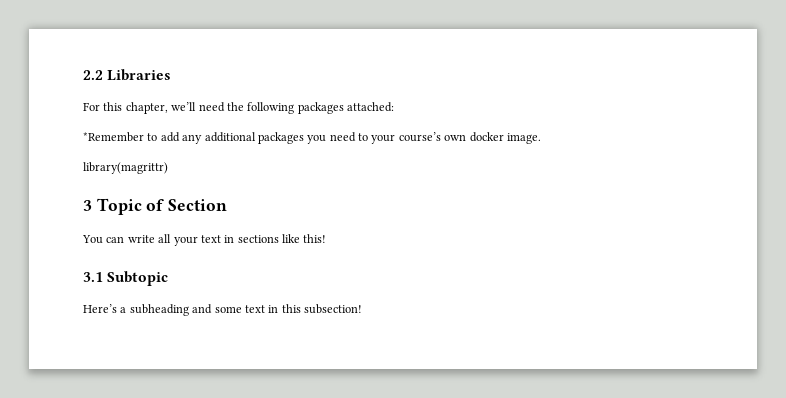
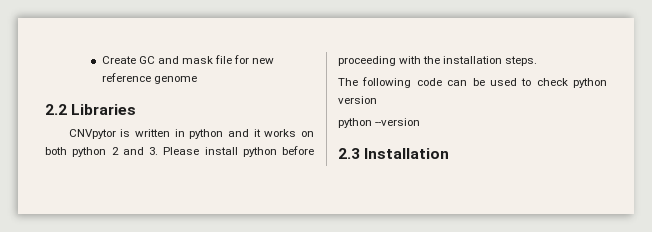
+ Create GC and mask file for new reference genome
  2.2 Libraries
- For this chapter, we’ll need the following packages attached:
- *Remember to add any additional packages you need to your course’s own docker image.
- library(magrittr)
- 3 Topic of Section
- You can write all your text in sections like this!
- 3.1 Subtopic
- Here’s a subheading and some text in this subsection!
+ CNVpytor is written in python and it works on both python 2 and 3. Please install python before proceeding with the installation steps.
+ The following code can be used to check python version
+ python --version
+ 2.3 Installation

